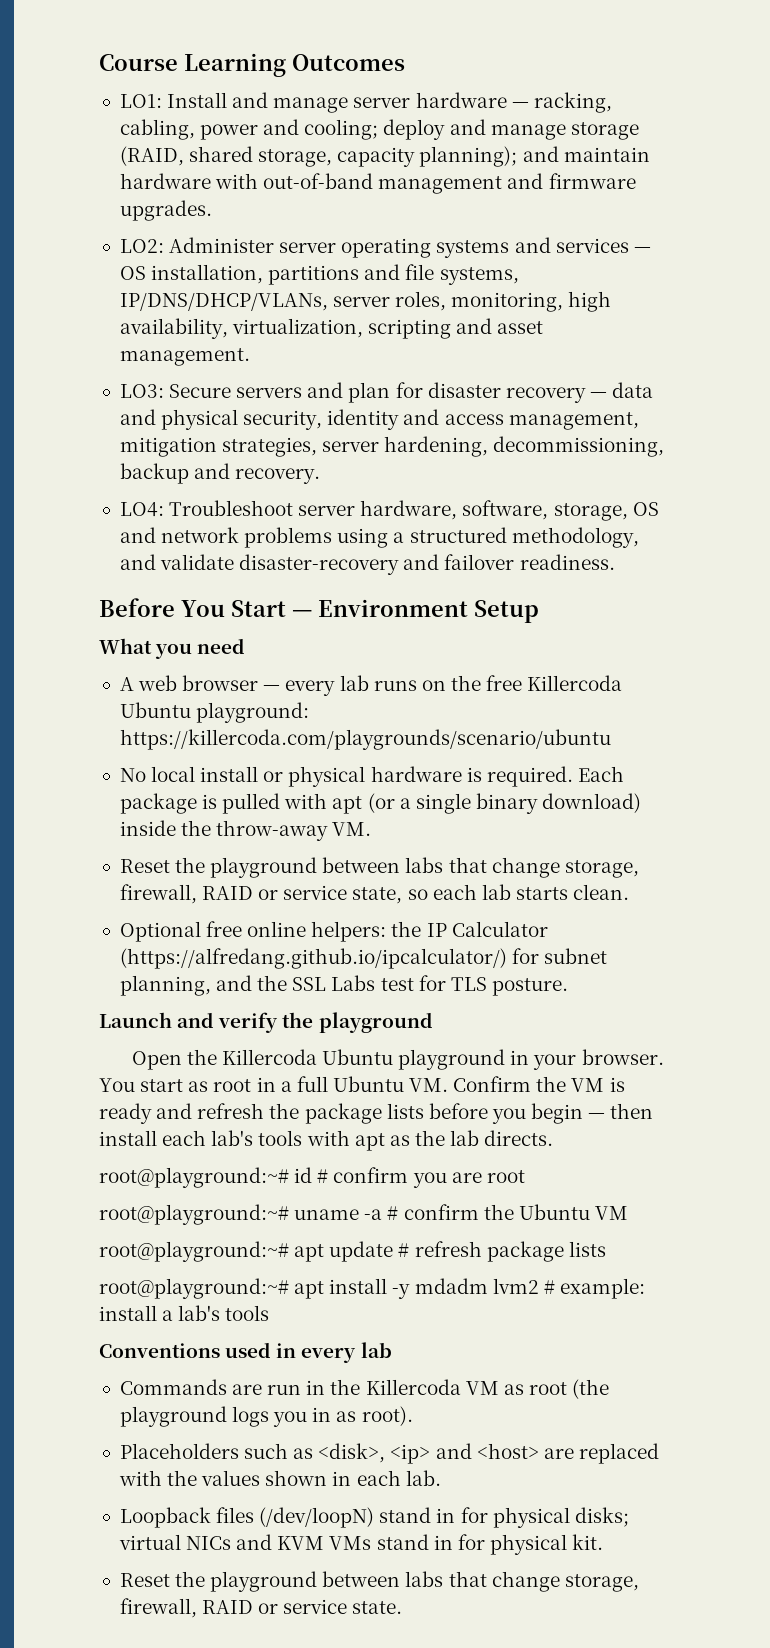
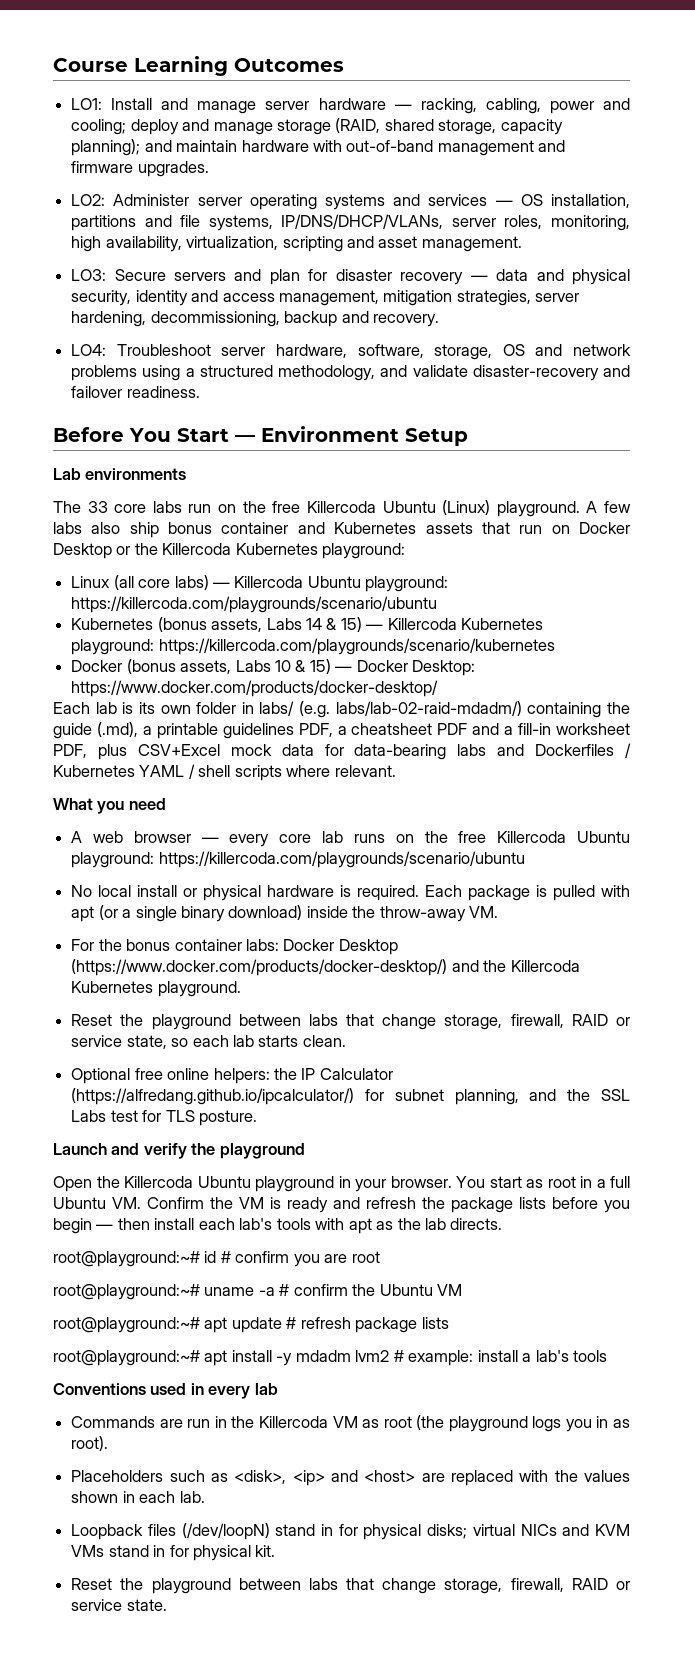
+ Lab environments
+ The 33 core labs run on the free Killercoda Ubuntu (Linux) playground. A few labs also ship bonus container and Kubernetes assets that run on Docker Desktop or the Killercoda Kubernetes playground:
+ Linux (all core labs) — Killercoda Ubuntu playground: https://killercoda.com/playgrounds/scenario/ubuntu
+ Kubernetes (bonus assets, Labs 14 & 15) — Killercoda Kubernetes playground: https://killercoda.com/playgrounds/scenario/kubernetes
+ Docker (bonus assets, Labs 10 & 15) — Docker Desktop: https://www.docker.com/products/docker-desktop/
+ Each lab is its own folder in labs/ (e.g. labs/lab-02-raid-mdadm/) containing the guide (.md), a printable guidelines PDF, a cheatsheet PDF and a fill-in worksheet PDF, plus CSV+Excel mock data for data-bearing labs and Dockerfiles / Kubernetes YAML / shell scripts where relevant.
- A web browser — every lab runs on the free Killercoda Ubuntu playground: https://killercoda.com/playgrounds/scenario/ubuntu
+ A web browser — every core lab runs on the free Killercoda Ubuntu playground: https://killercoda.com/playgrounds/scenario/ubuntu
+ For the bonus container labs: Docker Desktop (https://www.docker.com/products/docker-desktop/) and the Killercoda Kubernetes playground.

